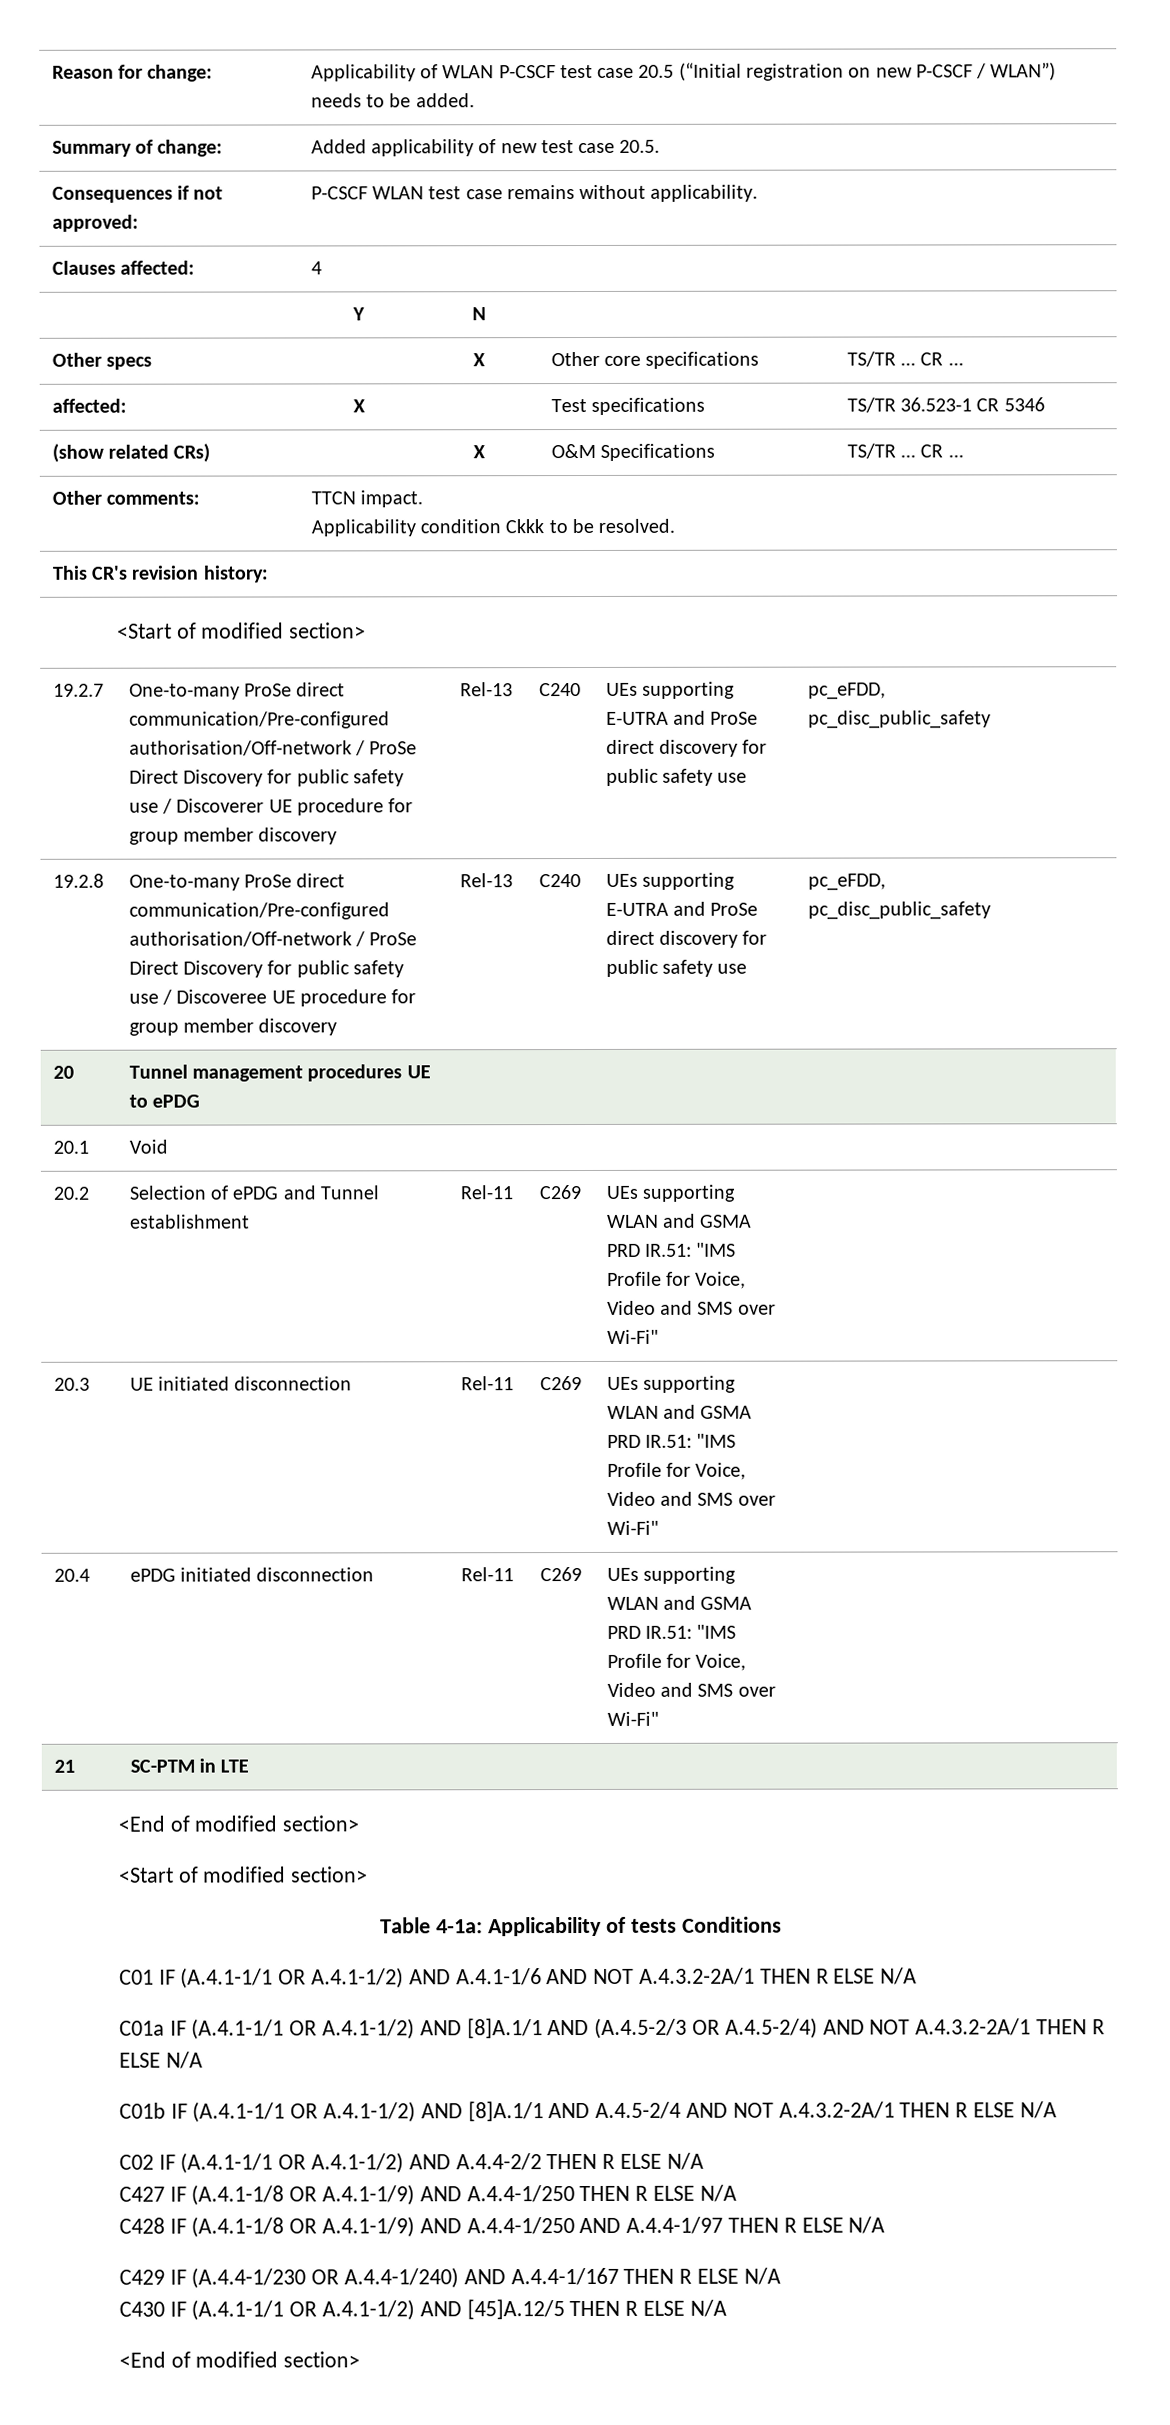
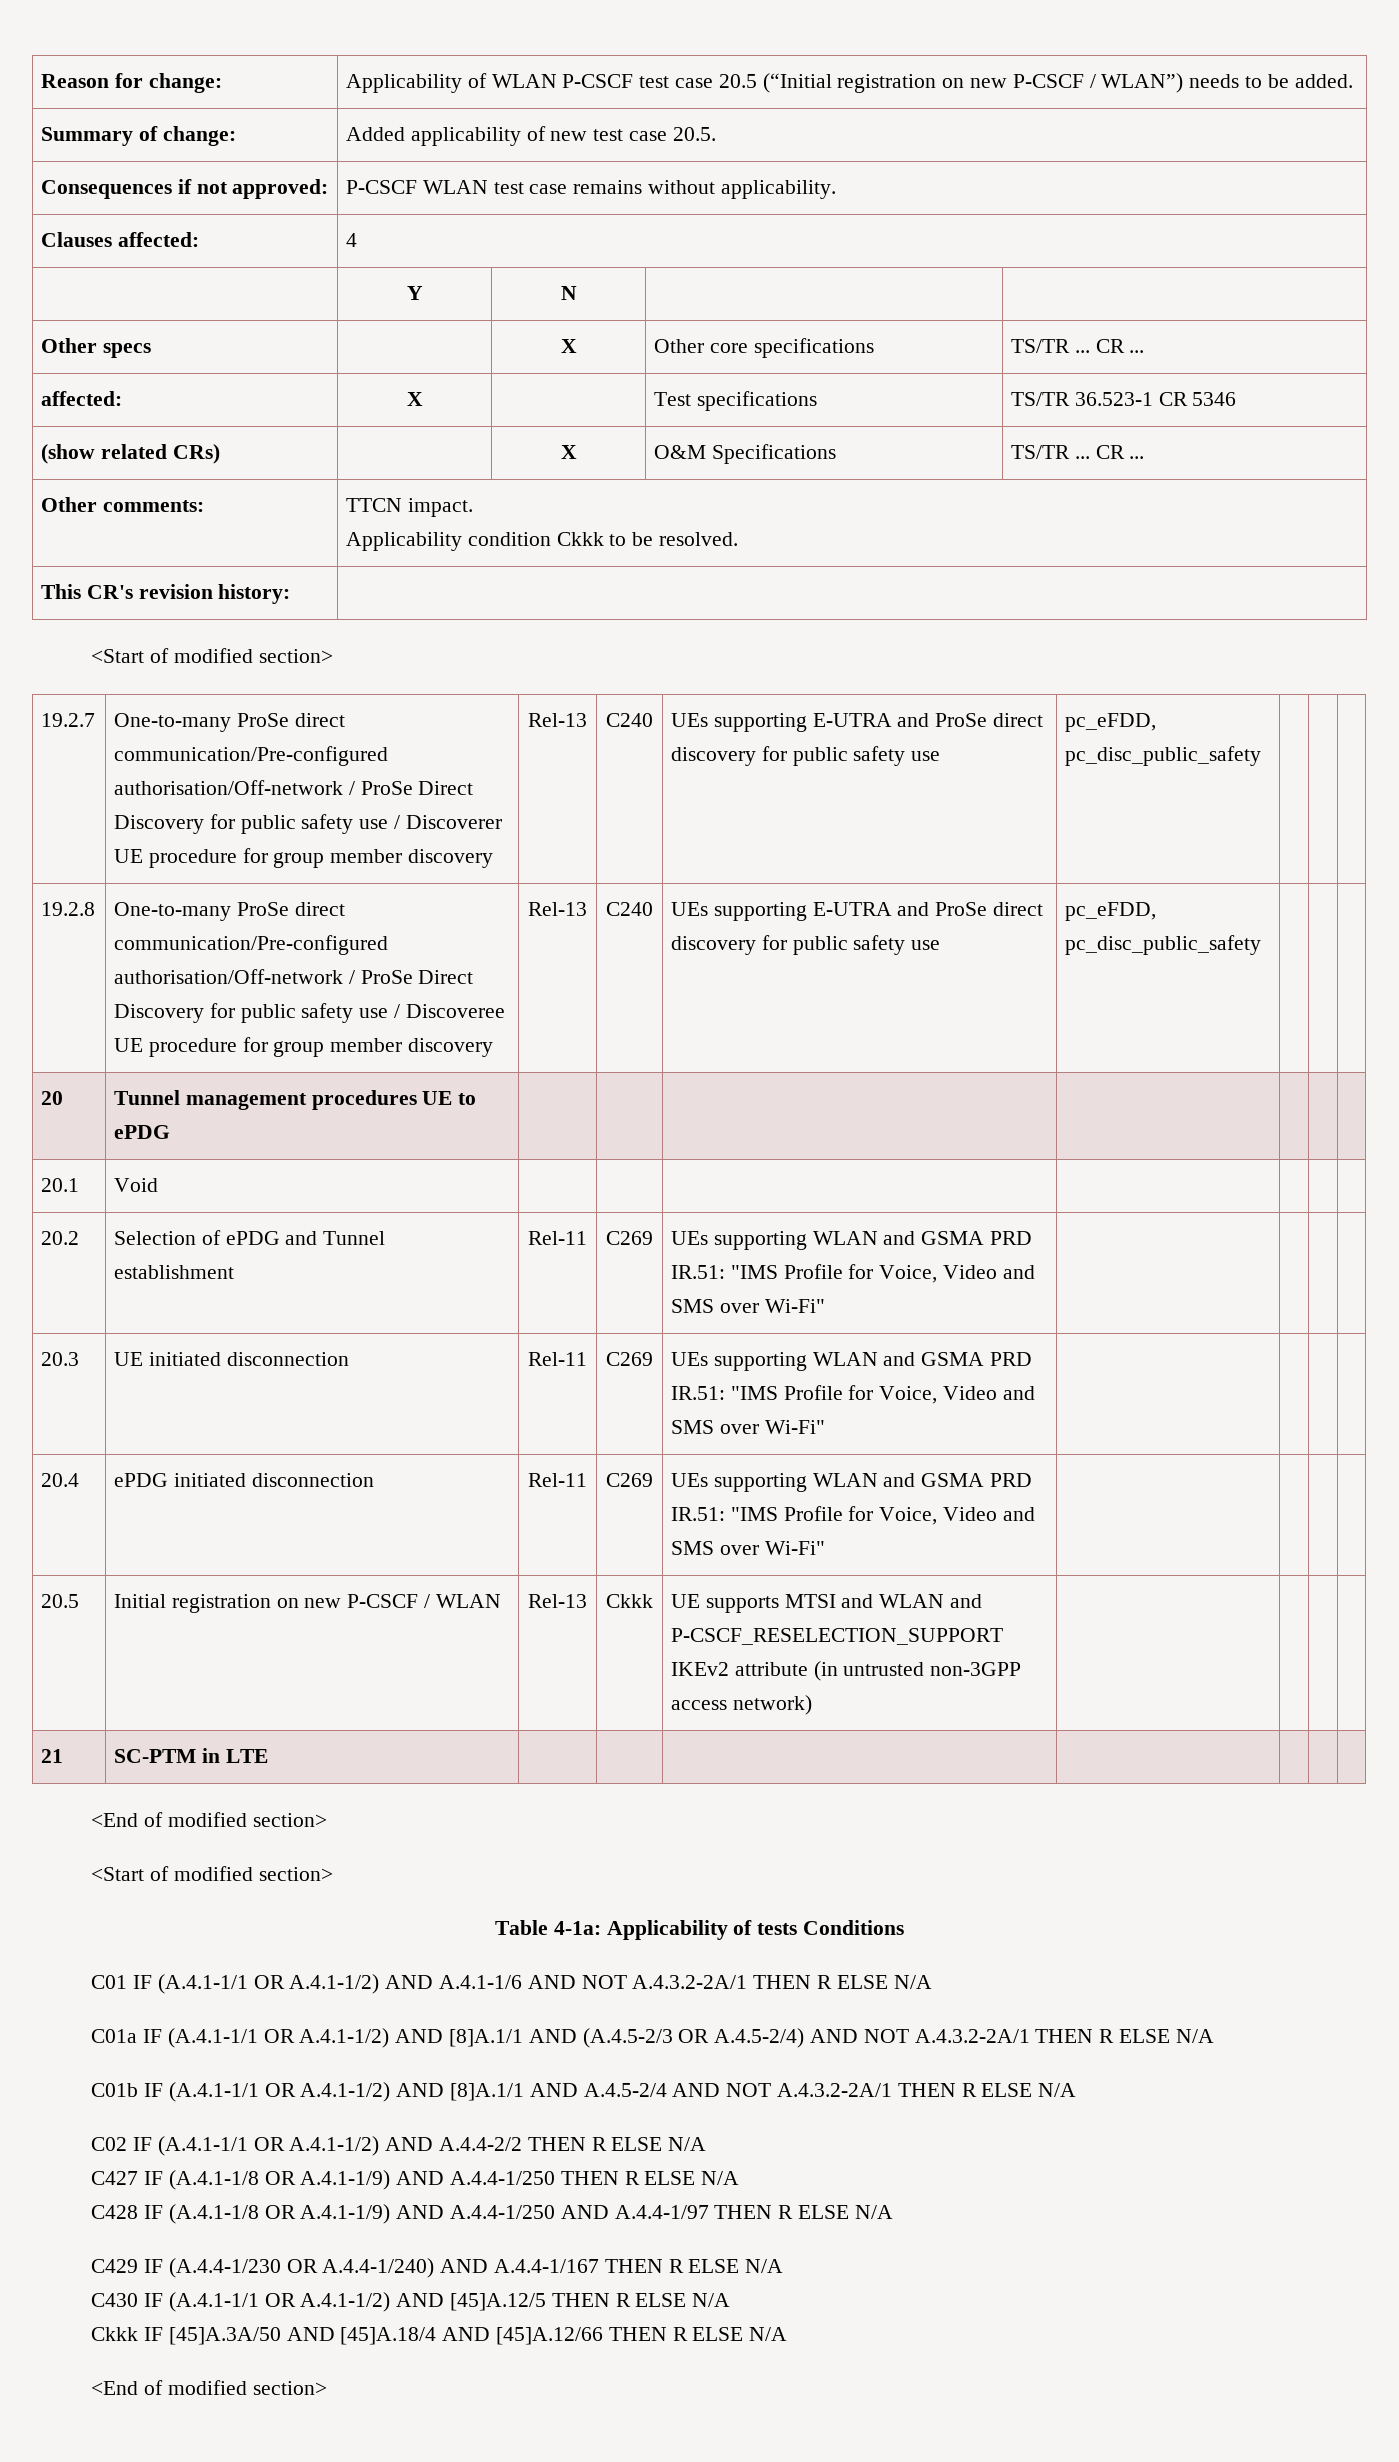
+ 20.5 | Initial registration on new P-CSCF / WLAN | Rel-13 | Ckkk | UE supports MTSI and WLAN and P-CSCF_RESELECTION_SUPPORT IKEv2 attribute (in untrusted non-3GPP access network) | | | |
+ Ckkk IF [45]A.3A/50 AND [45]A.18/4 AND [45]A.12/66 THEN R ELSE N/A

